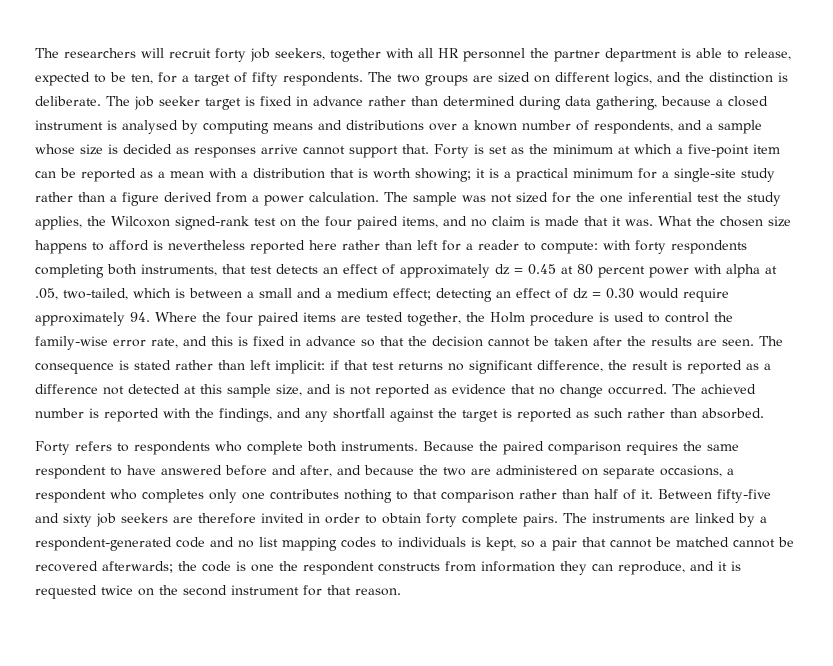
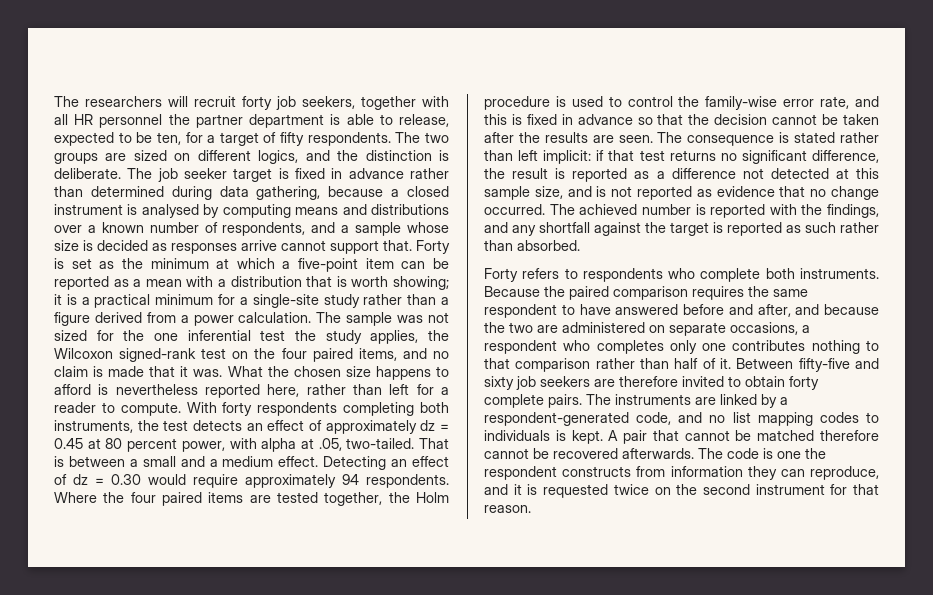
- What the chosen size happens to afford is nevertheless reported here rather than left for a reader to compute: with forty respondents completing both instruments, that test detects an effect of approximately dz = 0.45 at 80 percent power with alpha at .05, two-tailed, which is between a small and a medium effect; detecting an effect of dz = 0.30 would require approximately 94. Where the four paired items are tested together, the Holm procedure is used to control the family-wise error rate, and this is fixed in advance so that the decision cannot be taken after the results are seen.
+ What the chosen size happens to afford is nevertheless reported here, rather than left for a reader to compute. With forty respondents completing both instruments, the test detects an effect of approximately dz = 0.45 at 80 percent power, with alpha at .05, two-tailed. That is between a small and a medium effect. Detecting an effect of dz = 0.30 would require approximately 94 respondents. Where the four paired items are tested together, the Holm procedure is used to control the family-wise error rate, and this is fixed in advance so that the decision cannot be taken after the results are seen.
- Between fifty-five and sixty job seekers are therefore invited in order to obtain forty complete pairs.
+ Between fifty-five and sixty job seekers are therefore invited to obtain forty complete pairs.
- The instruments are linked by a respondent-generated code and no list mapping codes to individuals is kept, so a pair that cannot be matched cannot be recovered afterwards; the code is one the respondent constructs from information they can reproduce, and it is requested twice on the second instrument for that reason.
+ The instruments are linked by a respondent-generated code, and no list mapping codes to individuals is kept. A pair that cannot be matched therefore cannot be recovered afterwards. The code is one the respondent constructs from information they can reproduce, and it is requested twice on the second instrument for that reason.

